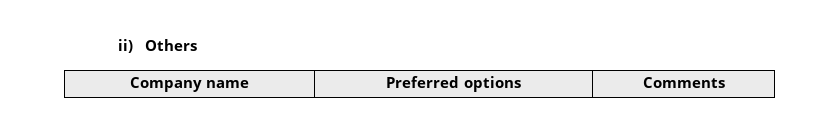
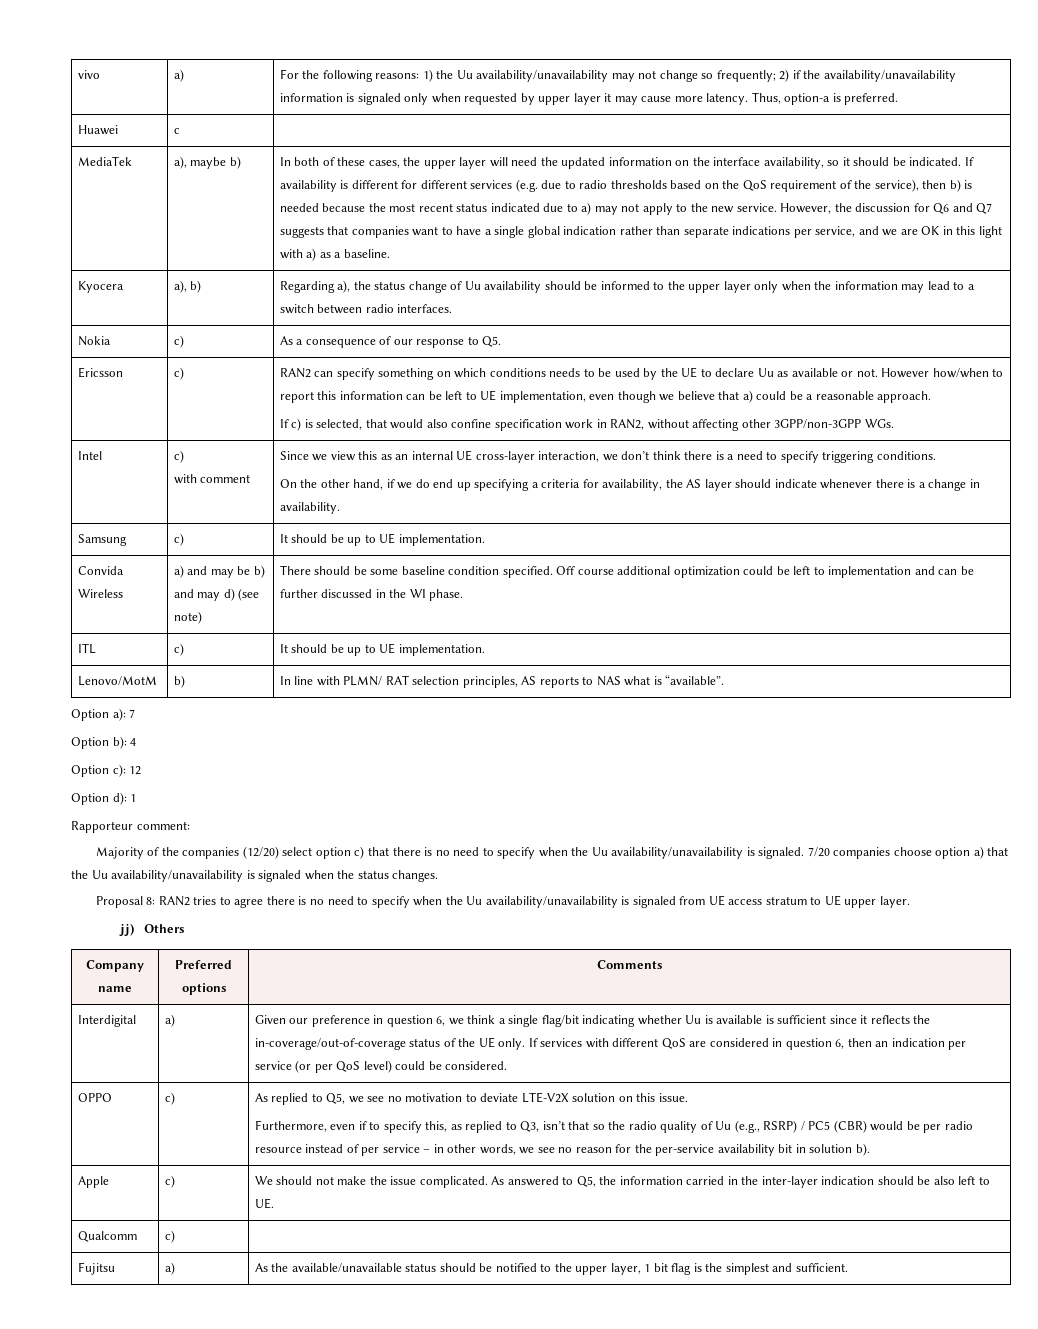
- ii) Others
+ vivo | a) | For the following reasons: 1) the Uu availability/unavailability may not change so frequently; 2) if the availability/unavailability information is signaled only when requested by upper layer it may cause more latency. Thus, option-a is preferred.
+ Huawei | c |
+ MediaTek | a), maybe b) | In both of these cases, the upper layer will need the updated information on the interface availability, so it should be indicated. If availability is different for different services (e.g. due to radio thresholds based on the QoS requirement of the service), then b) is needed because the most recent status indicated due to a) may not apply to the new service. However, the discussion for Q6 and Q7 suggests that companies want to have a single global indication rather than separate indications per service, and we are OK in this light with a) as a baseline.
+ Kyocera | a), b) | Regarding a), the status change of Uu availability should be informed to the upper layer only when the information may lead to a switch between radio interfaces.
+ Nokia | c) | As a consequence of our response to Q5.
+ Ericsson | c) | RAN2 can specify something on which conditions needs to be used by the UE to declare Uu as available or not. However how/when to report this information can be left to UE implementation, even though we believe that a) could be a reasonable approach.
+ If c) is selected, that would also confine specification work in RAN2, without affecting other 3GPP/non-3GPP WGs.
+ Intel | c)
+ with comment | Since we view this as an internal UE cross-layer interaction, we don’t think there is a need to specify triggering conditions.
+ On the other hand, if we do end up specifying a criteria for availability, the AS layer should indicate whenever there is a change in availability.
+ Samsung | c) | It should be up to UE implementation.
+ Convida Wireless | a) and may be b) and may d) (see note) | There should be some baseline condition specified. Off course additional optimization could be left to implementation and can be further discussed in the WI phase.
+ ITL | c) | It should be up to UE implementation.
+ Lenovo/MotM | b) | In line with PLMN/ RAT selection principles, AS reports to NAS what is “available”.
+ Option a): 7
+ Option b): 4
+ Option c): 12
+ Option d): 1
+ Rapporteur comment:
+ Majority of the companies (12/20) select option c) that there is no need to specify when the Uu availability/unavailability is signaled. 7/20 companies choose option a) that the Uu availability/unavailability is signaled when the status changes.
+ Proposal 8: RAN2 tries to agree there is no need to specify when the Uu availability/unavailability is signaled from UE access stratum to UE upper layer.
+ jj) Others
+ Interdigital | a) | Given our preference in question 6, we think a single flag/bit indicating whether Uu is available is sufficient since it reflects the in-coverage/out-of-coverage status of the UE only. If services with different QoS are considered in question 6, then an indication per service (or per QoS level) could be considered.
+ OPPO | c) | As replied to Q5, we see no motivation to deviate LTE-V2X solution on this issue.
+ Furthermore, even if to specify this, as replied to Q3, isn’t that so the radio quality of Uu (e.g., RSRP) / PC5 (CBR) would be per radio resource instead of per service – in other words, we see no reason for the per-service availability bit in solution b).
+ Apple | c) | We should not make the issue complicated. As answered to Q5, the information carried in the inter-layer indication should be also left to UE.
+ Qualcomm | c) |
+ Fujitsu | a) | As the available/unavailable status should be notified to the upper layer, 1 bit flag is the simplest and sufficient.

